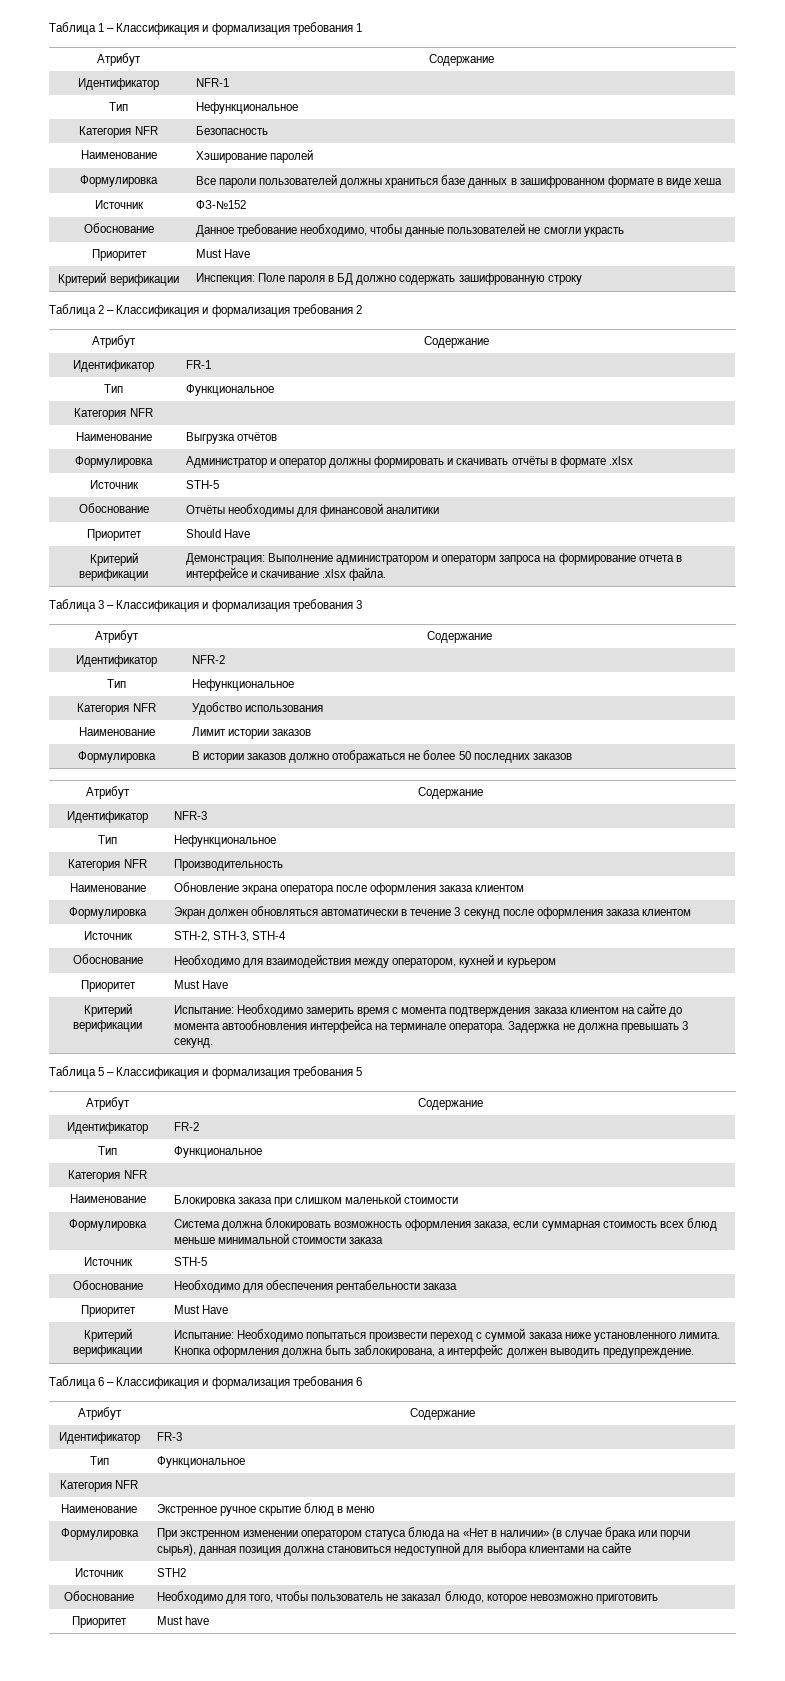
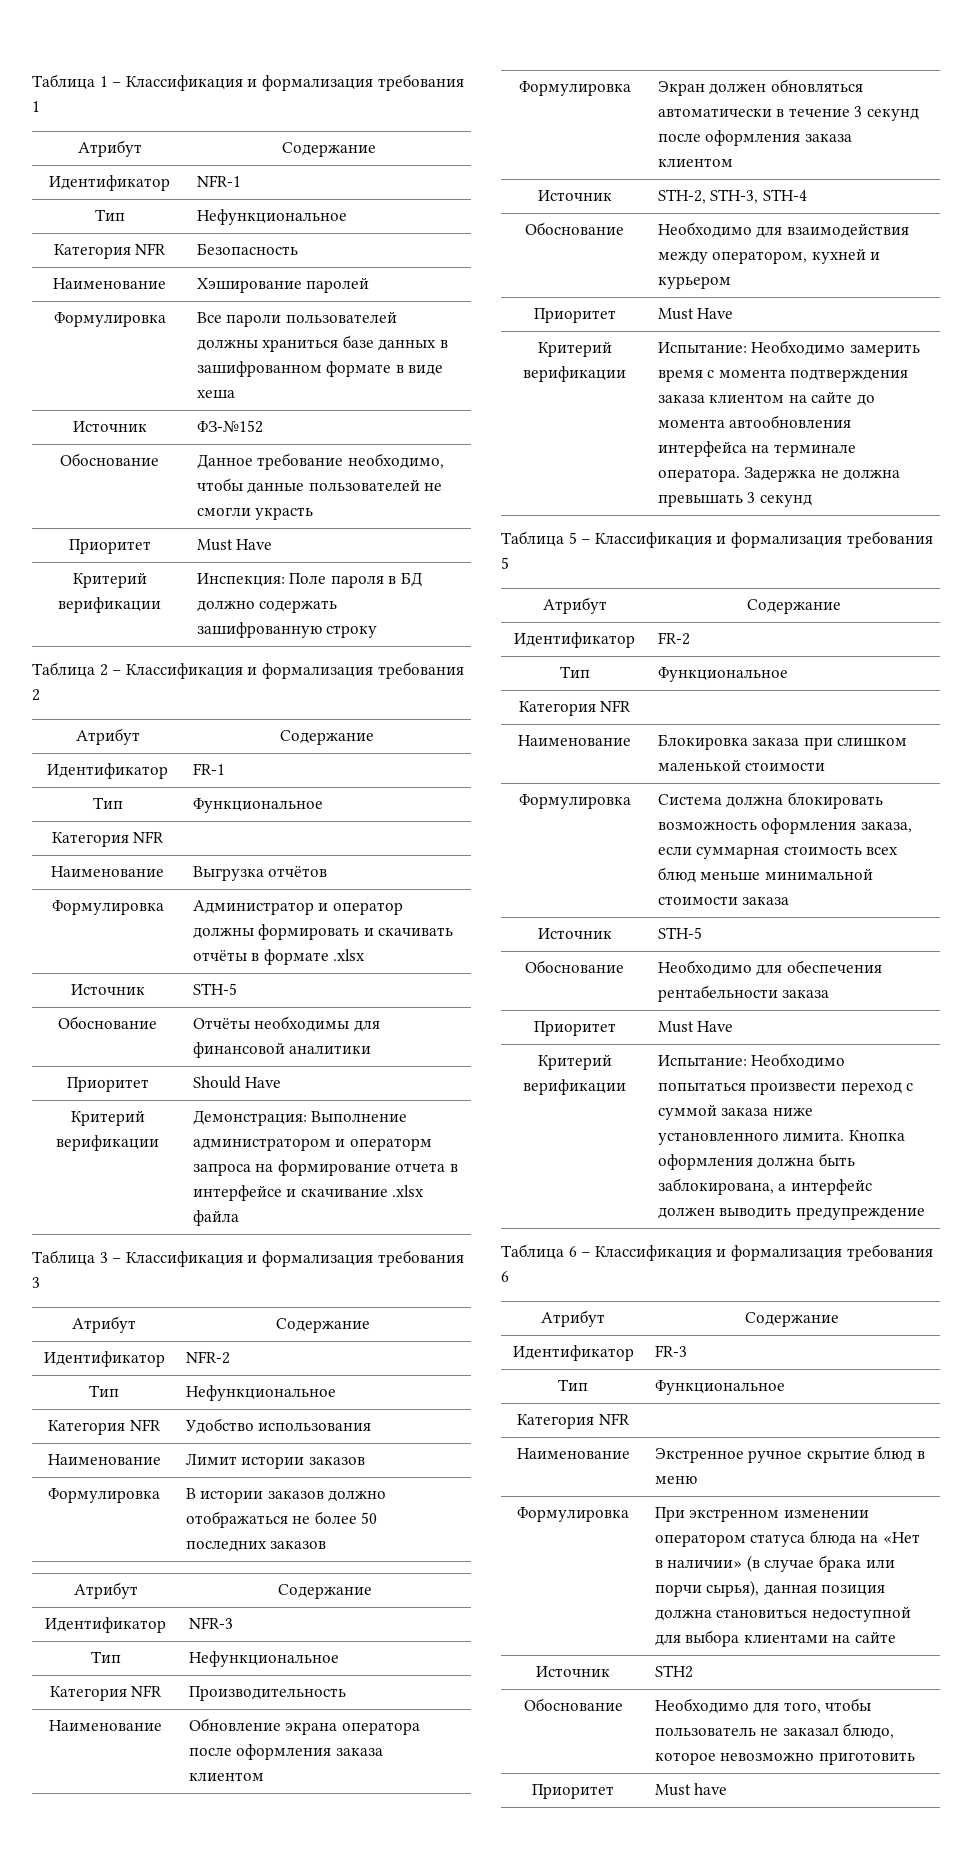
- Критерий верификации | Демонстрация: Выполнение администратором и операторм запроса на формирование отчета в интерфейсе и скачивание .xlsx файла.
+ Критерий верификации | Демонстрация: Выполнение администратором и операторм запроса на формирование отчета в интерфейсе и скачивание .xlsx файла
- Критерий верификации | Испытание: Необходимо замерить время с момента подтверждения заказа клиентом на сайте до момента автообновления интерфейса на терминале оператора. Задержка не должна превышать 3 секунд.
+ Критерий верификации | Испытание: Необходимо замерить время с момента подтверждения заказа клиентом на сайте до момента автообновления интерфейса на терминале оператора. Задержка не должна превышать 3 секунд
- Критерий верификации | Испытание: Необходимо попытаться произвести переход с суммой заказа ниже установленного лимита. Кнопка оформления должна быть заблокирована, а интерфейс должен выводить предупреждение.
+ Критерий верификации | Испытание: Необходимо попытаться произвести переход с суммой заказа ниже установленного лимита. Кнопка оформления должна быть заблокирована, а интерфейс должен выводить предупреждение

